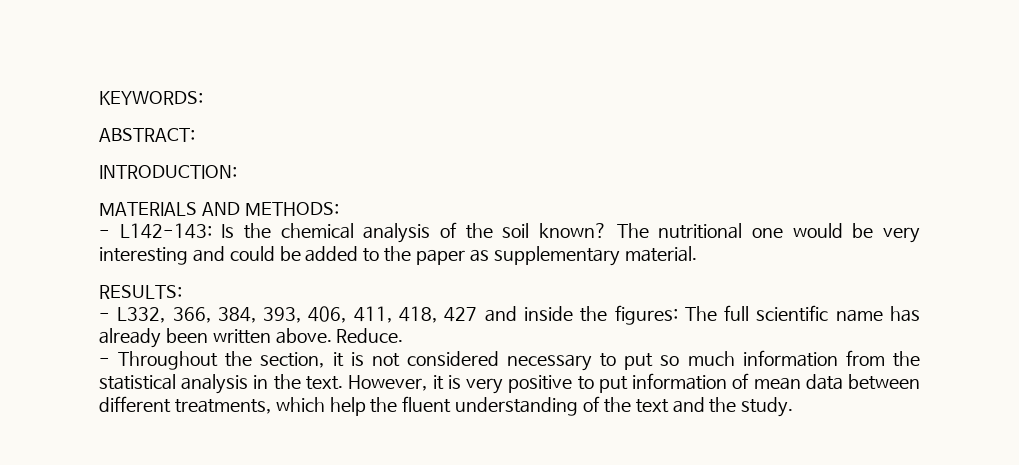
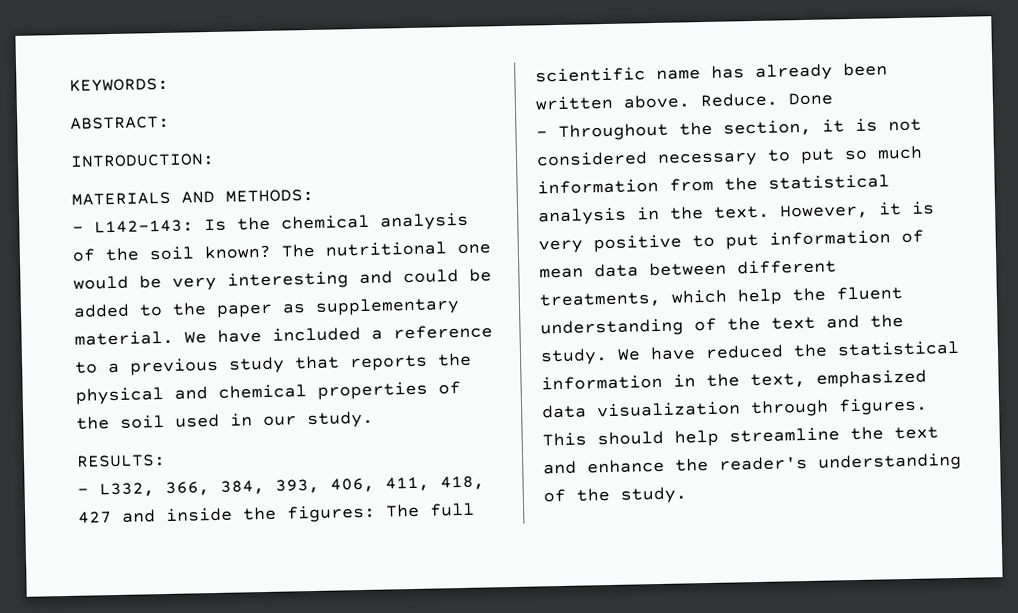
+ We have included a reference to a previous study that reports the physical and chemical properties of the soil used in our study.
+ Done
+ We have reduced the statistical information in the text, emphasized data visualization through figures. This should help streamline the text and enhance the reader's understanding of the study.

